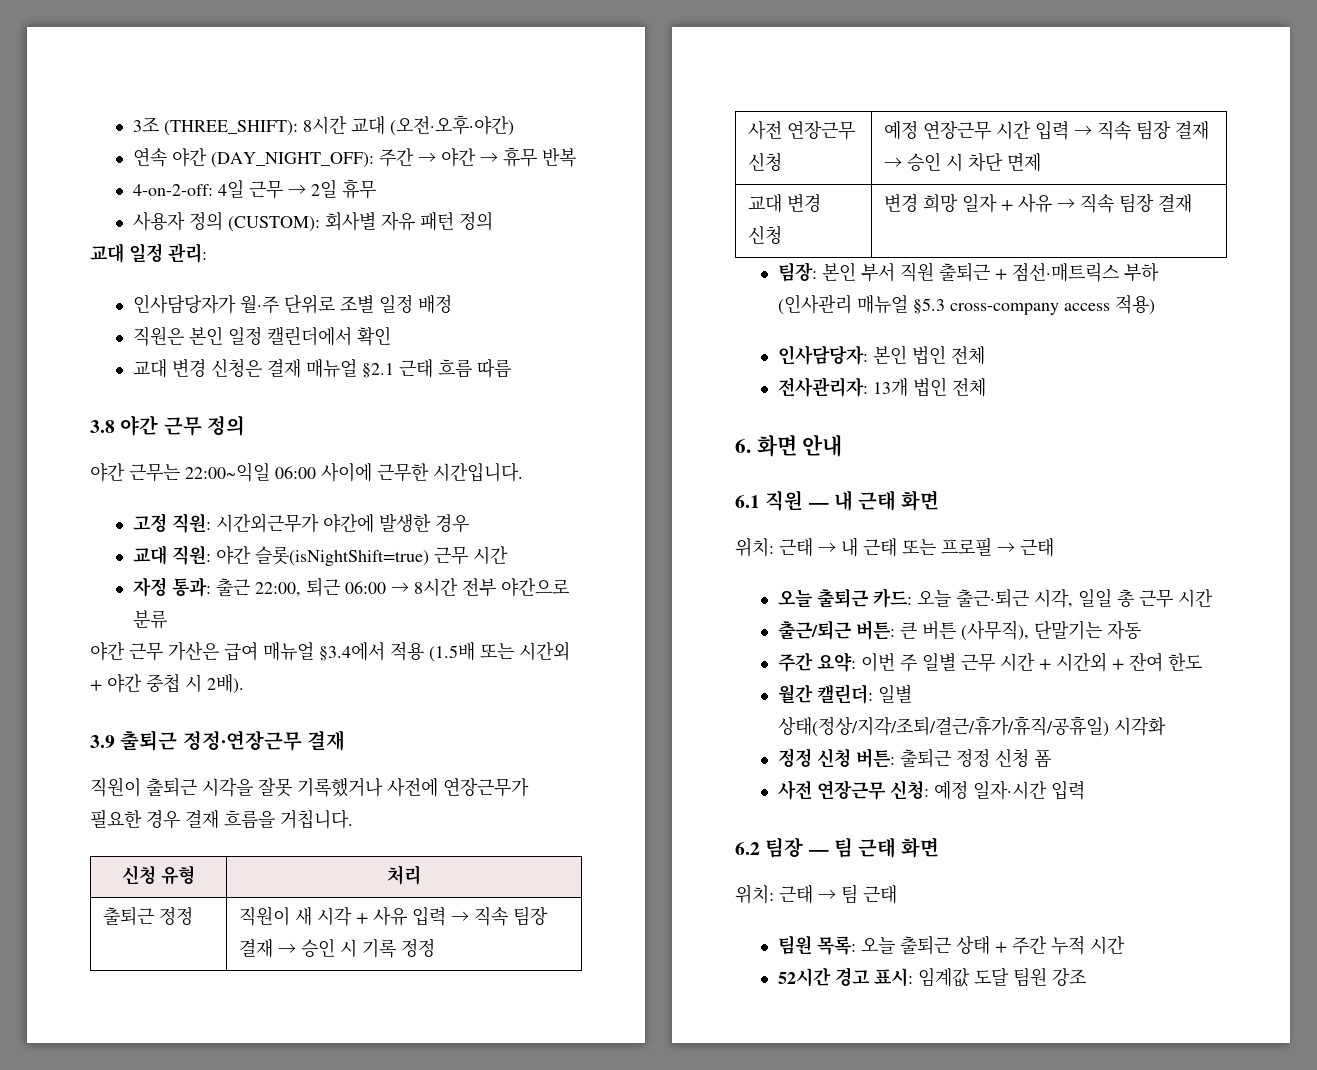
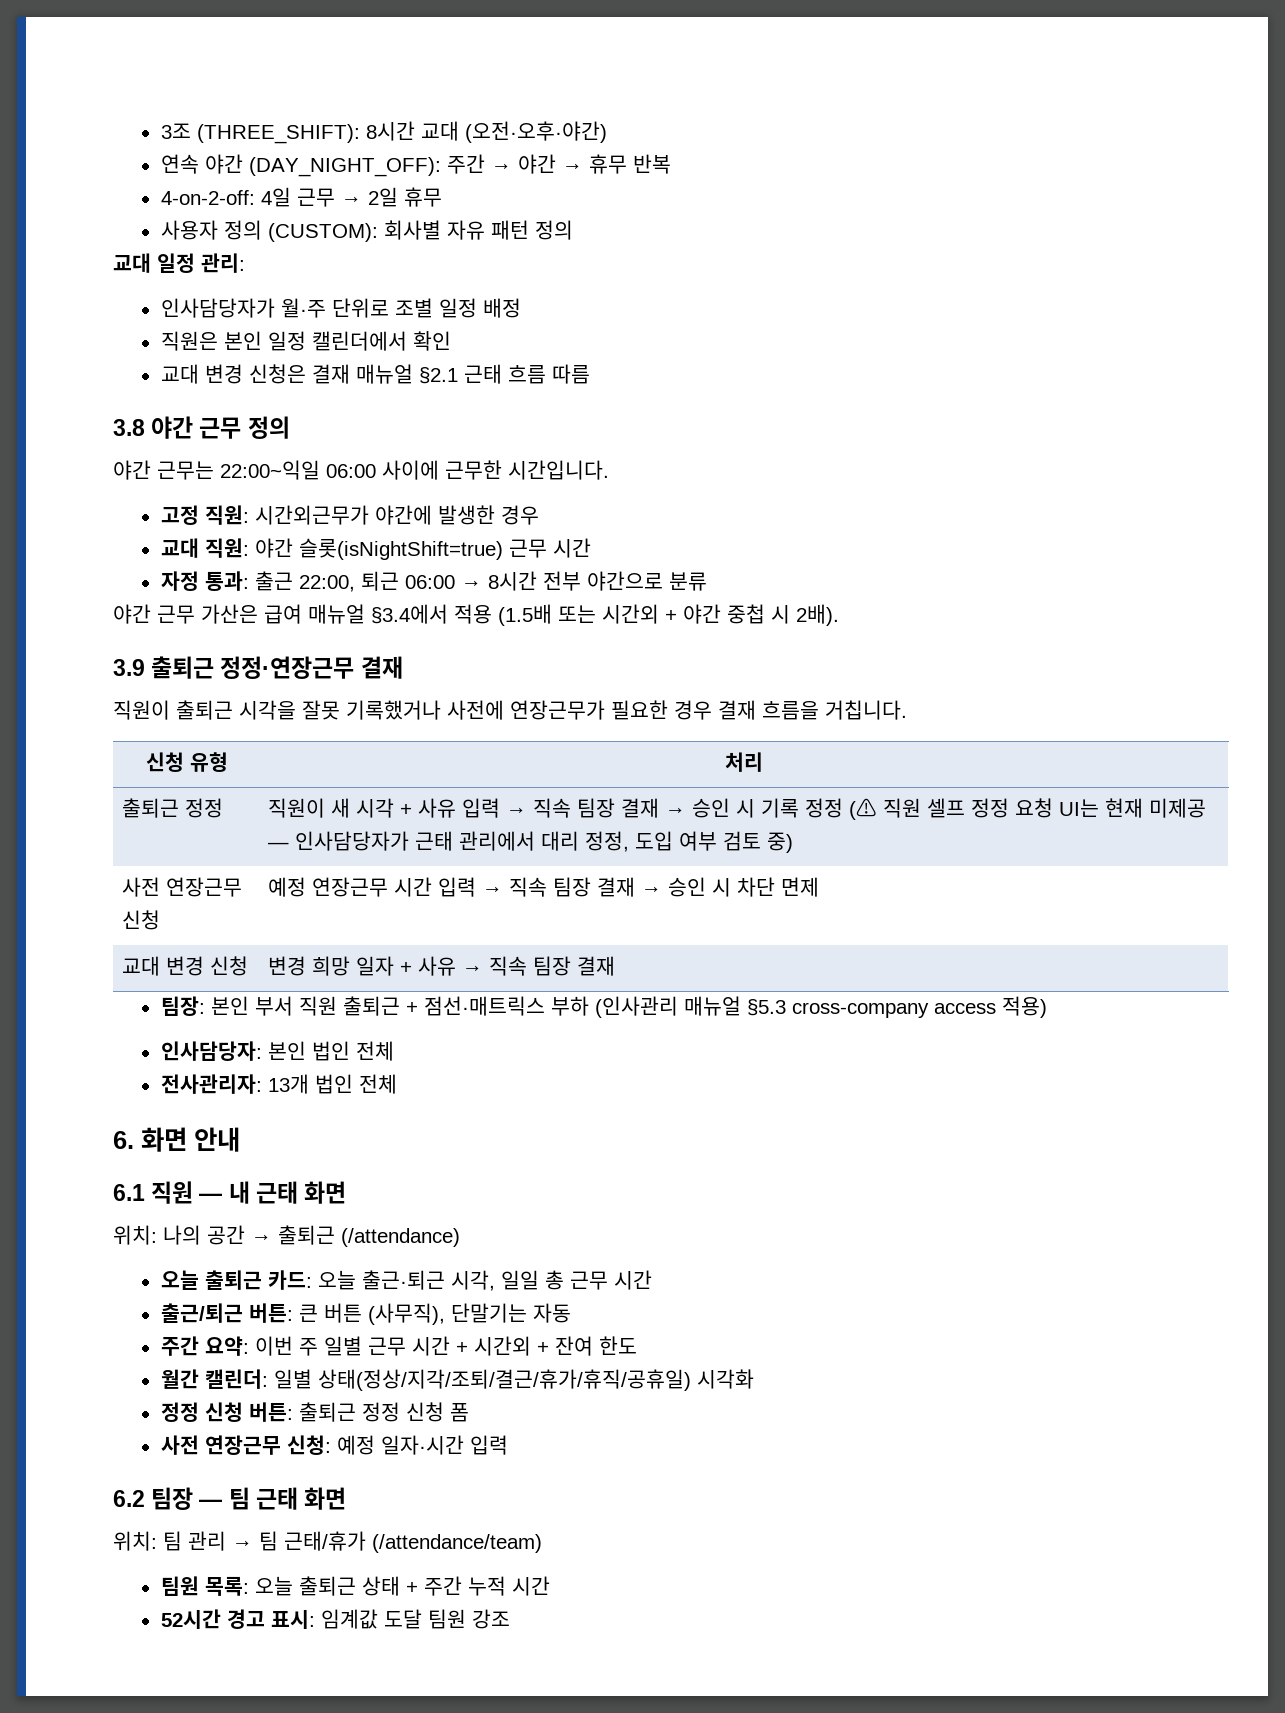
- 출퇴근 정정 | 직원이 새 시각 + 사유 입력 → 직속 팀장 결재 → 승인 시 기록 정정
+ 출퇴근 정정 | 직원이 새 시각 + 사유 입력 → 직속 팀장 결재 → 승인 시 기록 정정 (⚠ 직원 셀프 정정 요청 UI는 현재 미제공 — 인사담당자가 근태 관리에서 대리 정정, 도입 여부 검토 중)
- 위치: 근태 → 내 근태 또는 프로필 → 근태
+ 위치: 나의 공간 → 출퇴근 (/attendance)
- 위치: 근태 → 팀 근태
+ 위치: 팀 관리 → 팀 근태/휴가 (/attendance/team)

